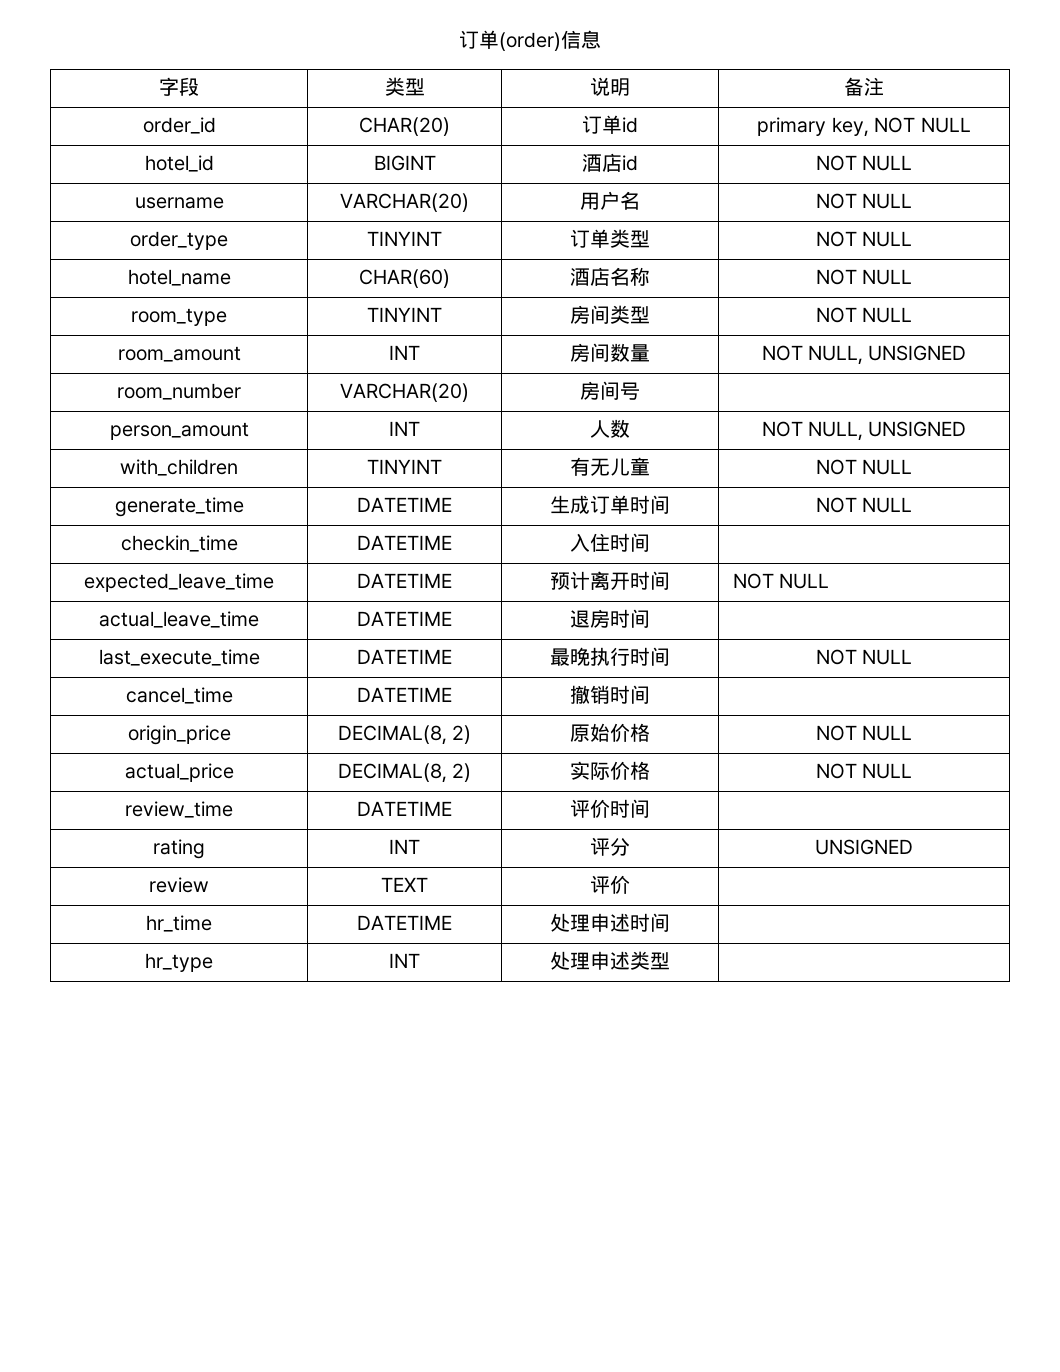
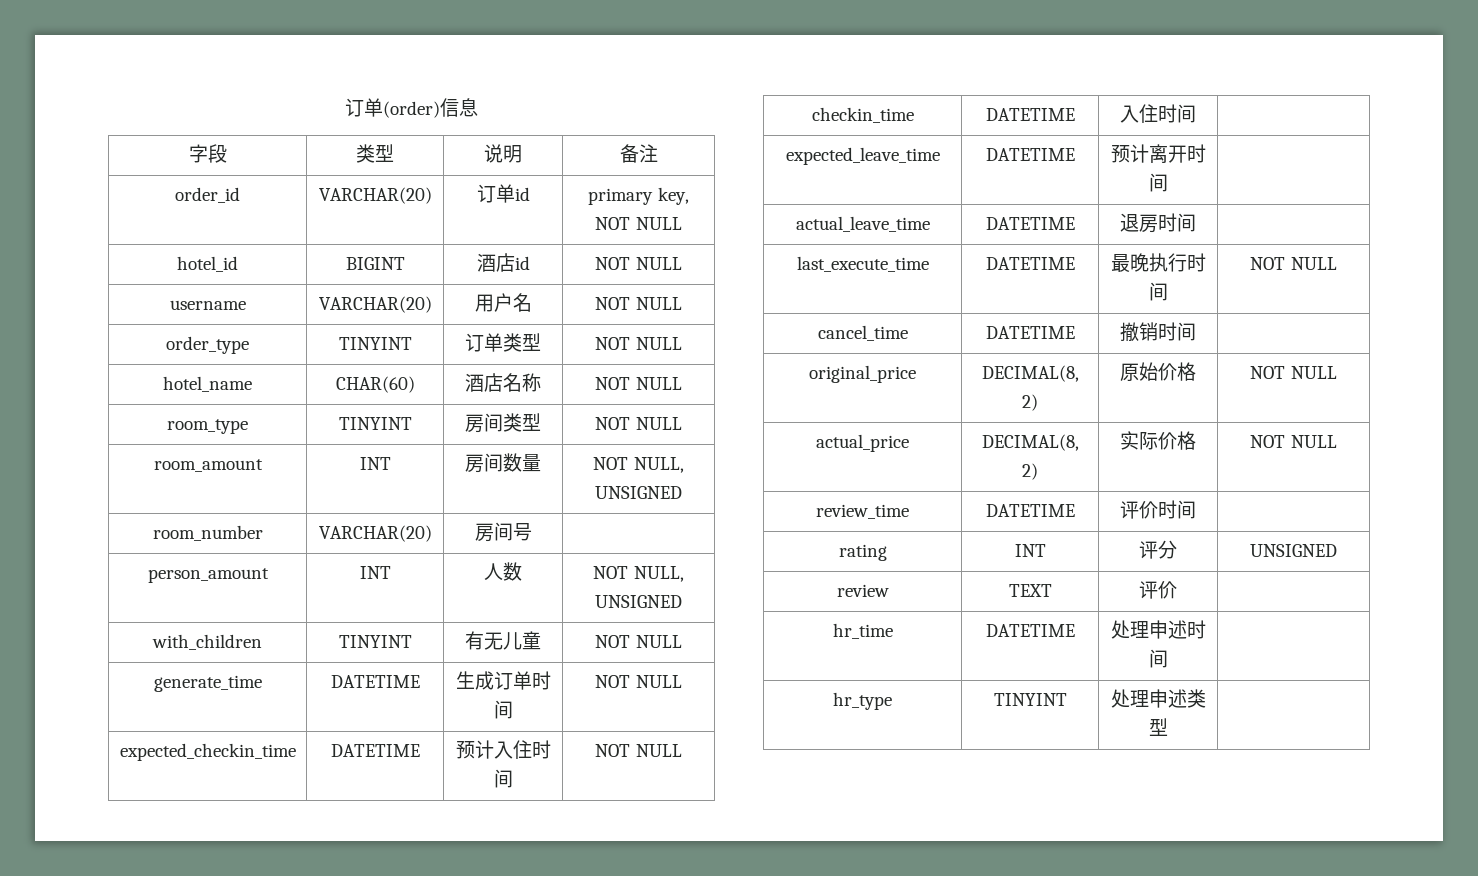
- order_id | CHAR(20) | 订单id | primary key, NOT NULL
+ order_id | VARCHAR(20) | 订单id | primary key, NOT NULL
+ expected_checkin_time | DATETIME | 预计入住时间 | NOT NULL
- expected_leave_time | DATETIME | 预计离开时间 | NOT NULL
+ expected_leave_time | DATETIME | 预计离开时间 |
- origin_price | DECIMAL(8, 2) | 原始价格 | NOT NULL
+ original_price | DECIMAL(8, 2) | 原始价格 | NOT NULL
- hr_type | INT | 处理申述类型 |
+ hr_type | TINYINT | 处理申述类型 |

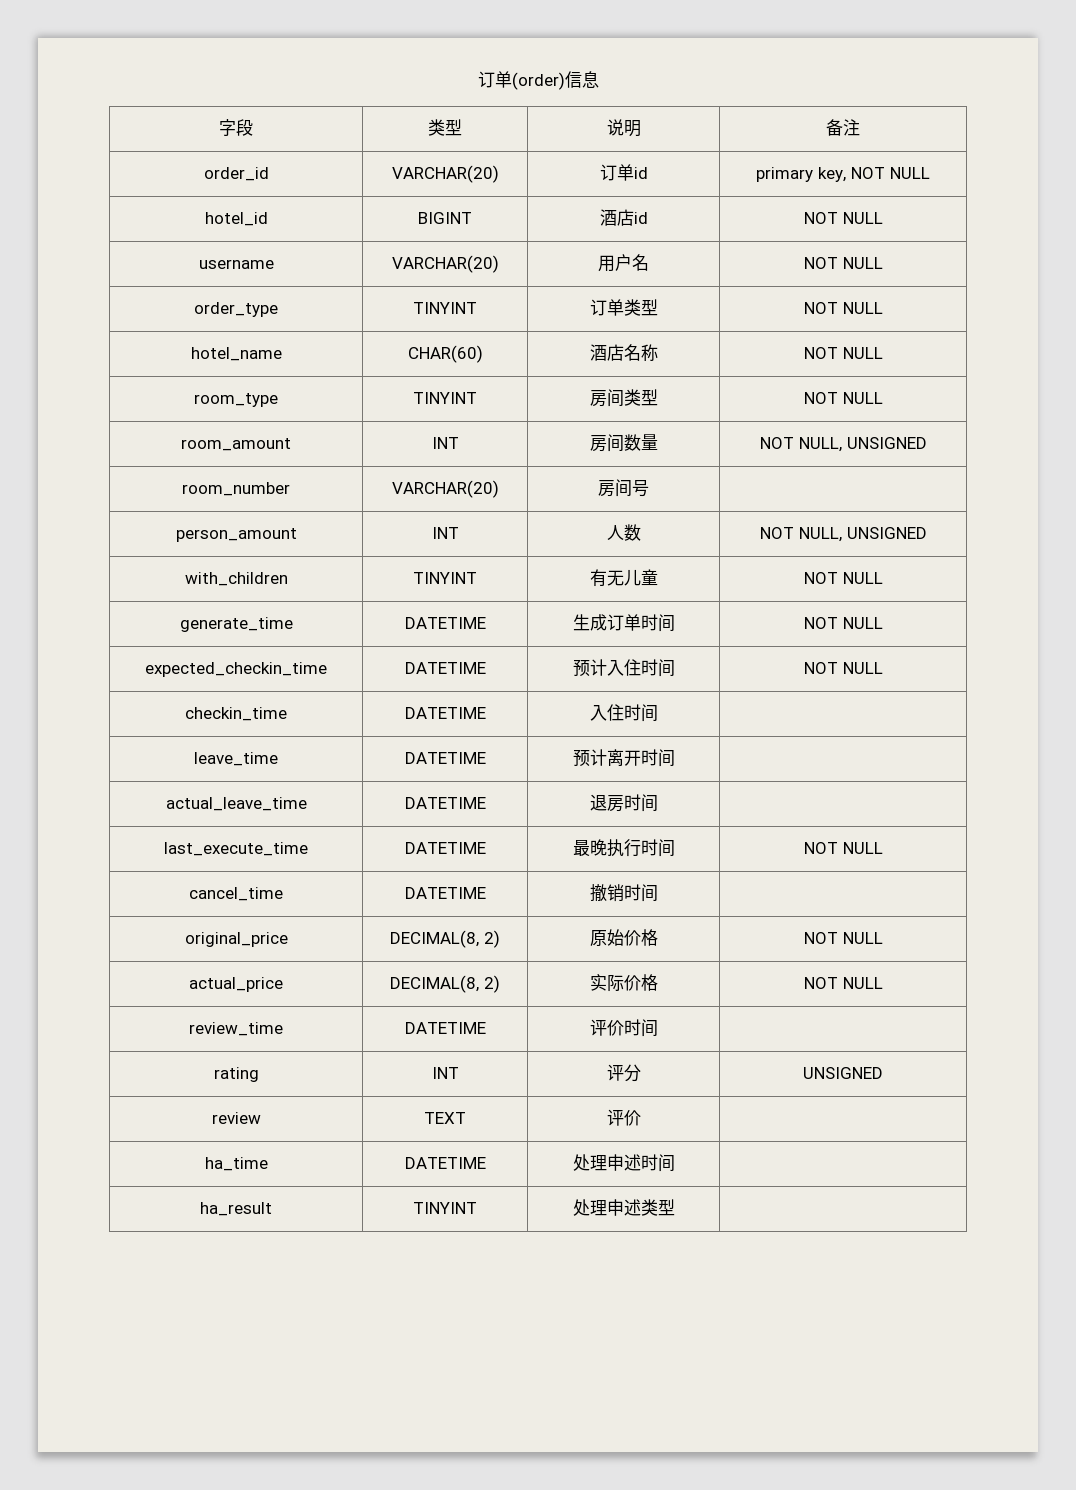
- expected_leave_time | DATETIME | 预计离开时间 |
+ leave_time | DATETIME | 预计离开时间 |
- hr_time | DATETIME | 处理申述时间 |
+ ha_time | DATETIME | 处理申述时间 |
- hr_type | TINYINT | 处理申述类型 |
+ ha_result | TINYINT | 处理申述类型 |

